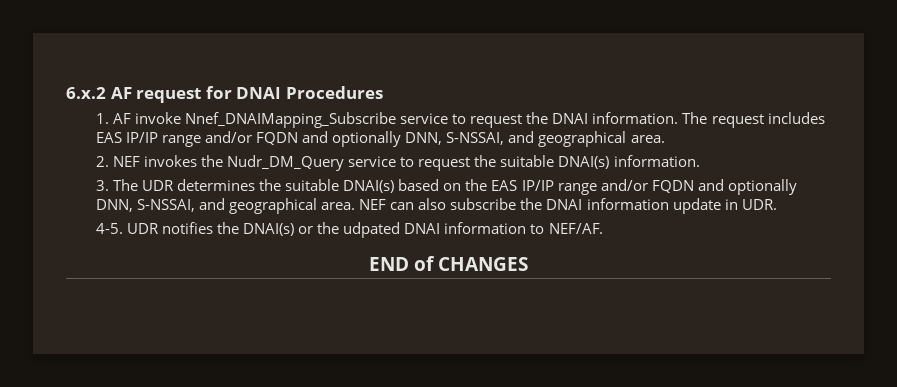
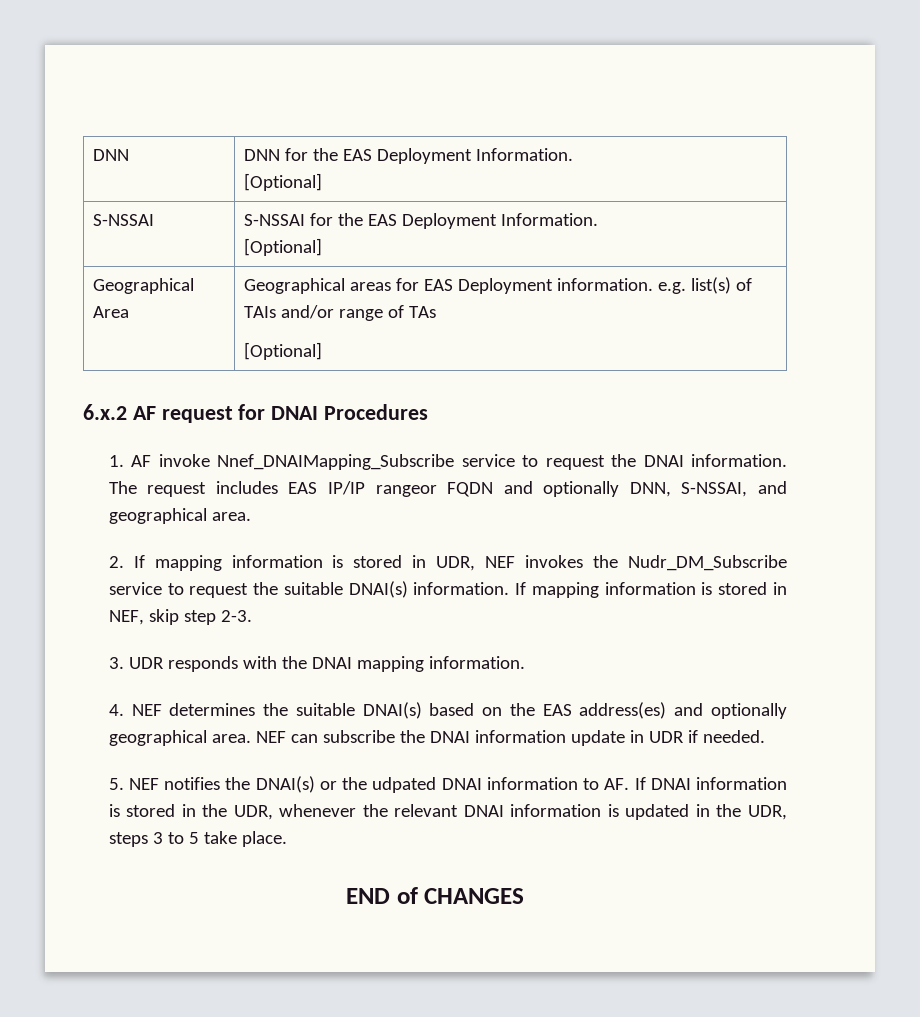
+ DNN | DNN for the EAS Deployment Information.
+ [Optional]
+ S-NSSAI | S-NSSAI for the EAS Deployment Information.
+ [Optional]
+ Geographical Area | Geographical areas for EAS Deployment information. e.g. list(s) of TAIs and/or range of TAs
+ [Optional]
- The request includes EAS IP/IP range and/or FQDN and optionally DNN, S-NSSAI, and geographical area.
+ The request includes EAS IP/IP rangeor FQDN and optionally DNN, S-NSSAI, and geographical area.
- 2. NEF invokes the Nudr_DM_Query service to request the suitable DNAI(s) information.
- 3. The UDR determines the suitable DNAI(s) based on the EAS IP/IP range and/or FQDN and optionally DNN, S-NSSAI, and geographical area.
+ 2. If mapping information is stored in UDR, NEF invokes the Nudr_DM_Subscribe service to request the suitable DNAI(s) information. If mapping information is stored in NEF, skip step 2-3.
+ 3. UDR responds with the DNAI mapping information.
+ 4. NEF determines the suitable DNAI(s) based on the EAS address(es) and optionally geographical area.
- NEF can also subscribe the DNAI information update in UDR.
- 4-5. UDR notifies the DNAI(s) or the udpated DNAI information to NEF/AF.
+ NEF can subscribe the DNAI information update in UDR if needed.
+ 5. NEF notifies the DNAI(s) or the udpated DNAI information to AF. If DNAI information is stored in the UDR, whenever the relevant DNAI information is updated in the UDR, steps 3 to 5 take place.

